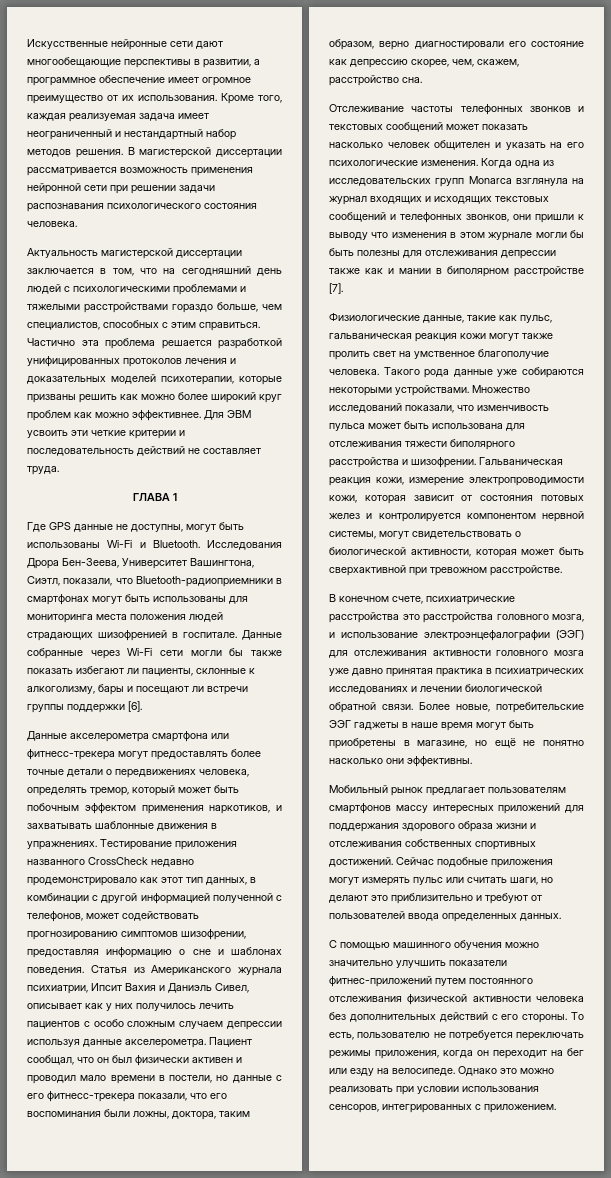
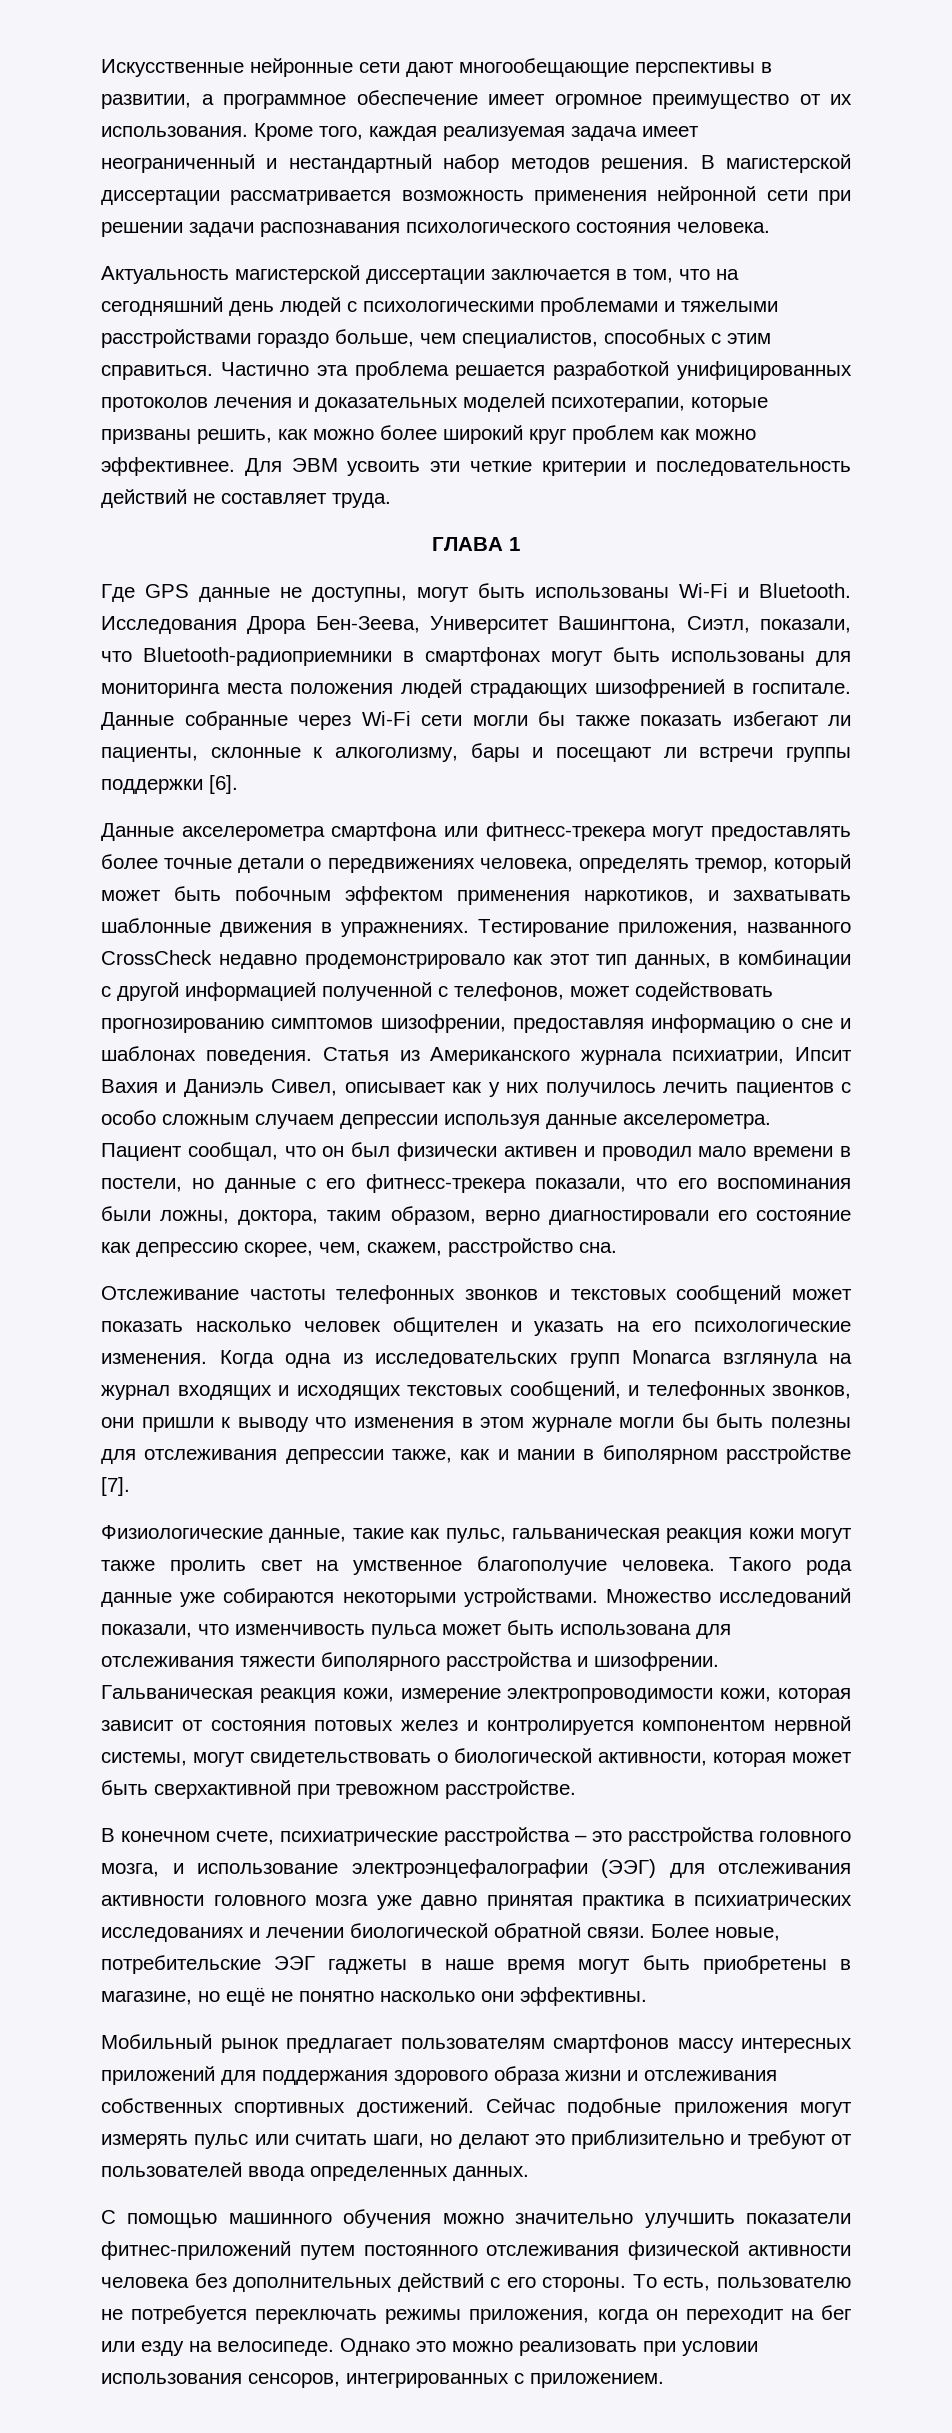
- Частично эта проблема решается разработкой унифицированных протоколов лечения и доказательных моделей психотерапии, которые призваны решить как можно более широкий круг проблем как можно эффективнее.
+ Частично эта проблема решается разработкой унифицированных протоколов лечения и доказательных моделей психотерапии, которые призваны решить, как можно более широкий круг проблем как можно эффективнее.
- Тестирование приложения названного CrossCheck недавно продемонстрировало как этот тип данных, в комбинации с другой информацией полученной с телефонов, может содействовать прогнозированию симптомов шизофрении, предоставляя информацию о сне и шаблонах поведения.
+ Тестирование приложения, названного CrossCheck недавно продемонстрировало как этот тип данных, в комбинации с другой информацией полученной с телефонов, может содействовать прогнозированию симптомов шизофрении, предоставляя информацию о сне и шаблонах поведения.
- Когда одна из исследовательских групп Monarca взглянула на журнал входящих и исходящих текстовых сообщений и телефонных звонков, они пришли к выводу что изменения в этом журнале могли бы быть полезны для отслеживания депрессии также как и мании в биполярном расстройстве [7].
+ Когда одна из исследовательских групп Monarca взглянула на журнал входящих и исходящих текстовых сообщений, и телефонных звонков, они пришли к выводу что изменения в этом журнале могли бы быть полезны для отслеживания депрессии также, как и мании в биполярном расстройстве [7].
- В конечном счете, психиатрические расстройства это расстройства головного мозга, и использование электроэнцефалографии (ЭЭГ) для отслеживания активности головного мозга уже давно принятая практика в психиатрических исследованиях и лечении биологической обратной связи.
+ В конечном счете, психиатрические расстройства – это расстройства головного мозга, и использование электроэнцефалографии (ЭЭГ) для отслеживания активности головного мозга уже давно принятая практика в психиатрических исследованиях и лечении биологической обратной связи.

